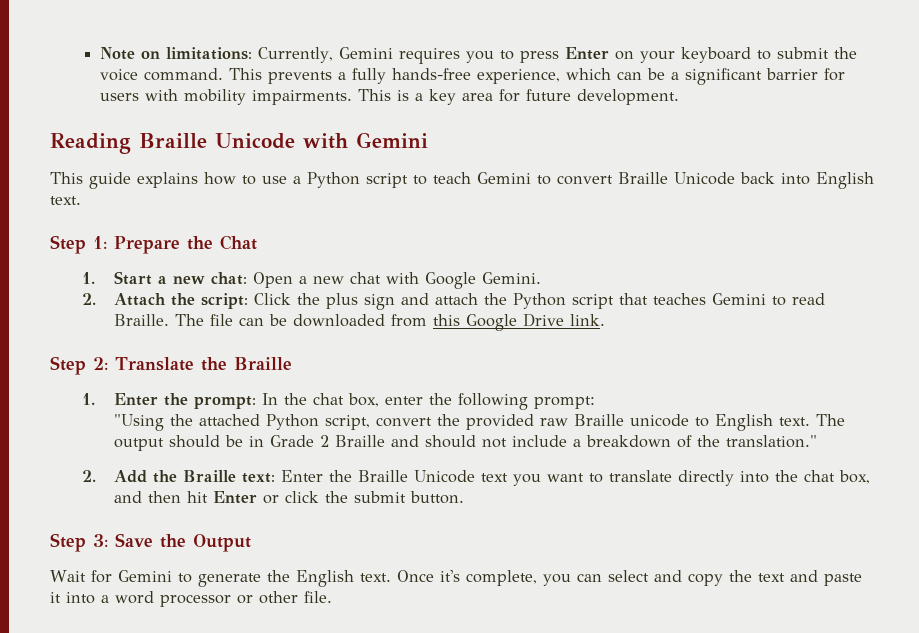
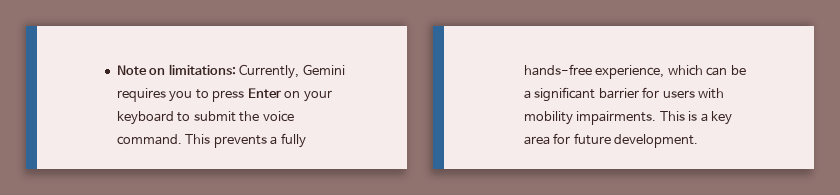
- Reading Braille Unicode with Gemini
- This guide explains how to use a Python script to teach Gemini to convert Braille Unicode back into English text.
- Step 1: Prepare the Chat
- 1. Start a new chat: Open a new chat with Google Gemini.
- 2. Attach the script: Click the plus sign and attach the Python script that teaches Gemini to read Braille. The file can be downloaded from this Google Drive link.
- Step 2: Translate the Braille
- 1. Enter the prompt: In the chat box, enter the following prompt:
- "Using the attached Python script, convert the provided raw Braille unicode to English text. The output should be in Grade 2 Braille and should not include a breakdown of the translation."
- 2. Add the Braille text: Enter the Braille Unicode text you want to translate directly into the chat box, and then hit Enter or click the submit button.
- Step 3: Save the Output
- Wait for Gemini to generate the English text. Once it's complete, you can select and copy the text and paste it into a word processor or other file.

